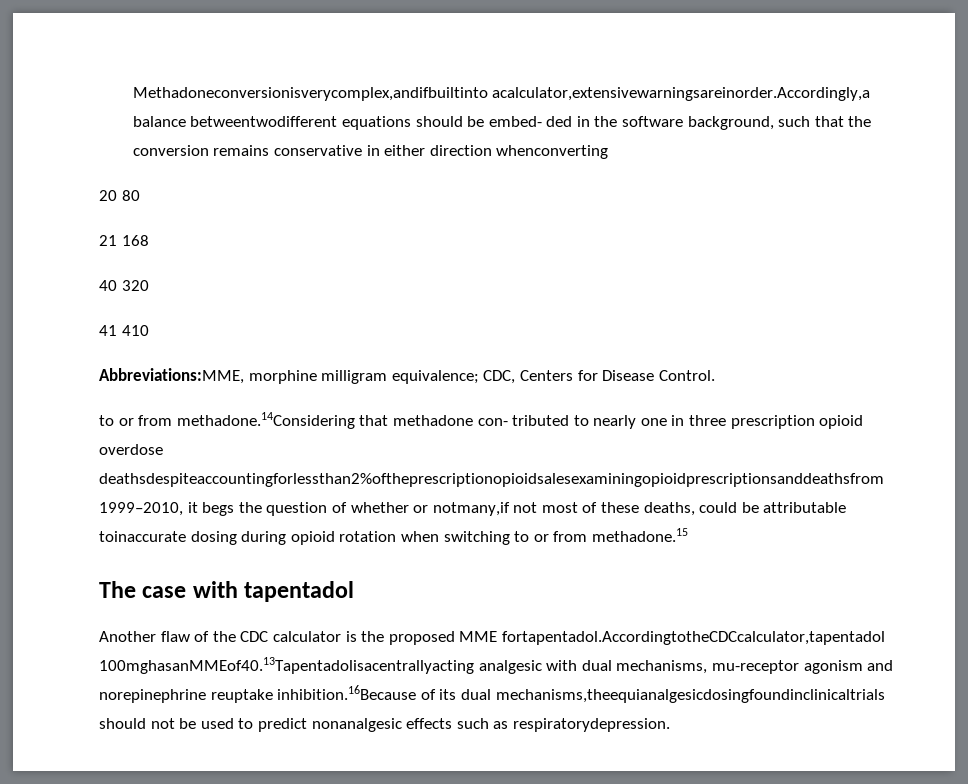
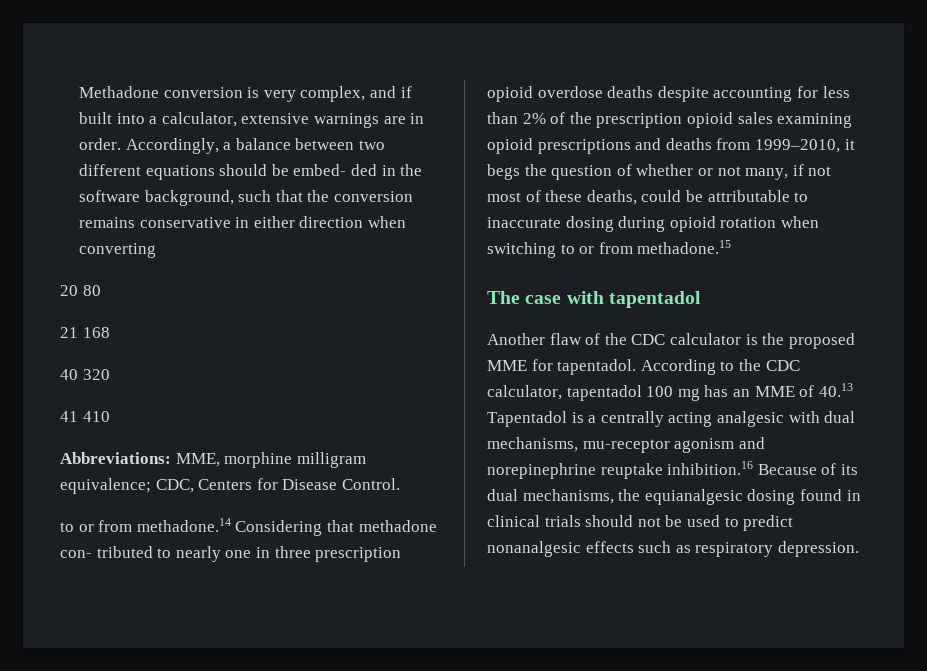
- Methadoneconversionisverycomplex,andifbuiltinto acalculator,extensivewarningsareinorder.Accordingly,a balance betweentwodifferent equations should be embed- ded in the software background, such that the conversion remains conservative in either direction whenconverting
+ Methadone conversion is very complex, and if built into a calculator, extensive warnings are in order. Accordingly, a balance between two different equations should be embed- ded in the software background, such that the conversion remains conservative in either direction when converting
- Abbreviations:MME, morphine milligram equivalence; CDC, Centers for Disease Control.
+ Abbreviations: MME, morphine milligram equivalence; CDC, Centers for Disease Control.
- to or from methadone.14Considering that methadone con- tributed to nearly one in three prescription opioid overdose deathsdespiteaccountingforlessthan2%oftheprescriptionopioidsalesexaminingopioidprescriptionsanddeathsfrom 1999–2010, it begs the question of whether or notmany,if not most of these deaths, could be attributable toinaccurate dosing during opioid rotation when switching to or from methadone.15
+ to or from methadone.14 Considering that methadone con- tributed to nearly one in three prescription opioid overdose deaths despite accounting for less than 2% of the prescription opioid sales examining opioid prescriptions and deaths from 1999–2010, it begs the question of whether or not many, if not most of these deaths, could be attributable to inaccurate dosing during opioid rotation when switching to or from methadone.15
- Another flaw of the CDC calculator is the proposed MME fortapentadol.AccordingtotheCDCcalculator,tapentadol 100mghasanMMEof40.13Tapentadolisacentrallyacting analgesic with dual mechanisms, mu-receptor agonism and norepinephrine reuptake inhibition.16Because of its dual mechanisms,theequianalgesicdosingfoundinclinicaltrials should not be used to predict nonanalgesic effects such as respiratorydepression.
+ Another flaw of the CDC calculator is the proposed MME for tapentadol. According to the CDC calculator, tapentadol 100 mg has an MME of 40.13 Tapentadol is a centrally acting analgesic with dual mechanisms, mu-receptor agonism and norepinephrine reuptake inhibition.16 Because of its dual mechanisms, the equianalgesic dosing found in clinical trials should not be used to predict nonanalgesic effects such as respiratory depression.

